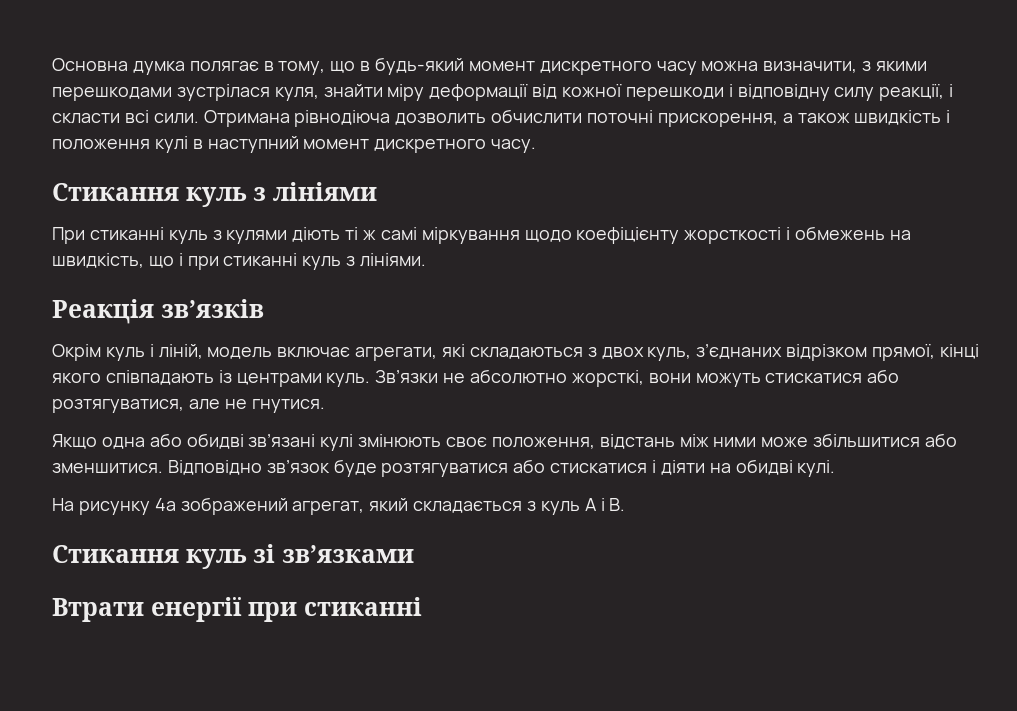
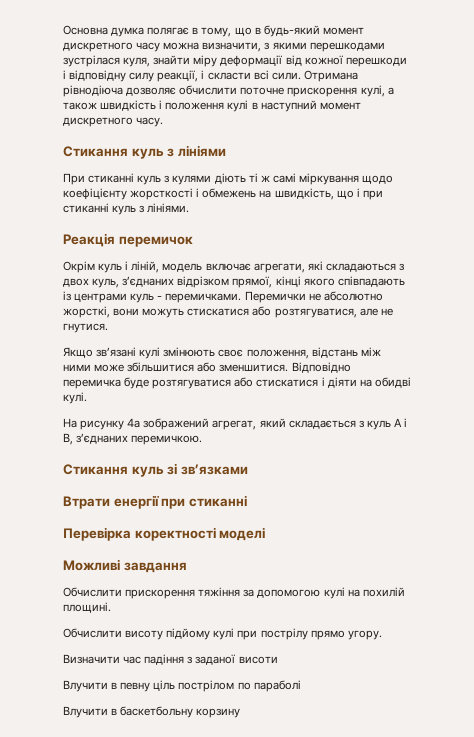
- Отримана рівнодіюча дозволить обчислити поточні прискорення, а також швидкість і положення кулі в наступний момент дискретного часу.
+ Отримана рівнодіюча дозволяє обчислити поточне прискорення кулі, а також швидкість і положення кулі в наступний момент дискретного часу.
- Реакція зв’язків
+ Реакція перемичок
- Окрім куль і ліній, модель включає агрегати, які складаються з двох куль, з’єднаних відрізком прямої, кінці якого співпадають із центрами куль. Зв’язки не абсолютно жорсткі, вони можуть стискатися або розтягуватися, але не гнутися.
+ Окрім куль і ліній, модель включає агрегати, які складаються з двох куль, з’єднаних відрізком прямої, кінці якого співпадають із центрами куль - перемичками. Перемички не абсолютно жорсткі, вони можуть стискатися або розтягуватися, але не гнутися.
- Якщо одна або обидві зв’язані кулі змінюють своє положення, відстань між ними може збільшитися або зменшитися.
+ Якщо зв’язані кулі змінюють своє положення, відстань між ними може збільшитися або зменшитися.
- Відповідно зв’язок буде розтягуватися або стискатися і діяти на обидві кулі.
+ Відповідно перемичка буде розтягуватися або стискатися і діяти на обидві кулі.
- На рисунку 4а зображений агрегат, який складається з куль A і B.
+ На рисунку 4а зображений агрегат, який складається з куль A і B, з’єднаних перемичкою.
+ Перевірка коректності моделі
+ Можливі завдання
+ Обчислити прискорення тяжіння за допомогою кулі на похилій площині.
+ Обчислити висоту підйому кулі при пострілу прямо угору.
+ Визначити час падіння з заданої висоти
+ Влучити в певну ціль пострілом по параболі
+ Влучити в баскетбольну корзину

